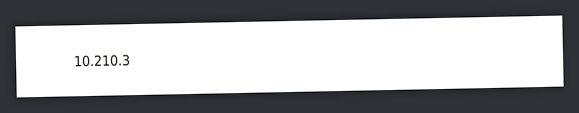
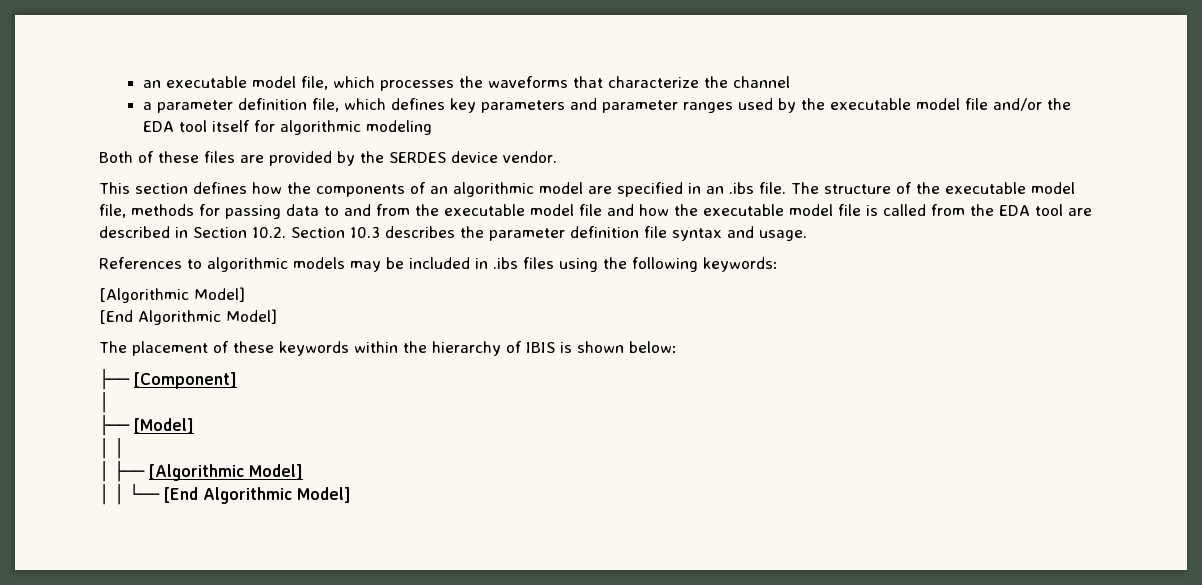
- 10.210.3
+ an executable model file, which processes the waveforms that characterize the channel
+ a parameter definition file, which defines key parameters and parameter ranges used by the executable model file and/or the EDA tool itself for algorithmic modeling
+ Both of these files are provided by the SERDES device vendor.
+ This section defines how the components of an algorithmic model are specified in an .ibs file. The structure of the executable model file, methods for passing data to and from the executable model file and how the executable model file is called from the EDA tool are described in Section 10.2. Section 10.3 describes the parameter definition file syntax and usage.
+ References to algorithmic models may be included in .ibs files using the following keywords:
+ [Algorithmic Model]
+ [End Algorithmic Model]
+ The placement of these keywords within the hierarchy of IBIS is shown below:
+ ├── [Component]
+ │
+ ├── [Model]
+ │ │
+ │ ├── [Algorithmic Model]
+ │ │ └── [End Algorithmic Model]

